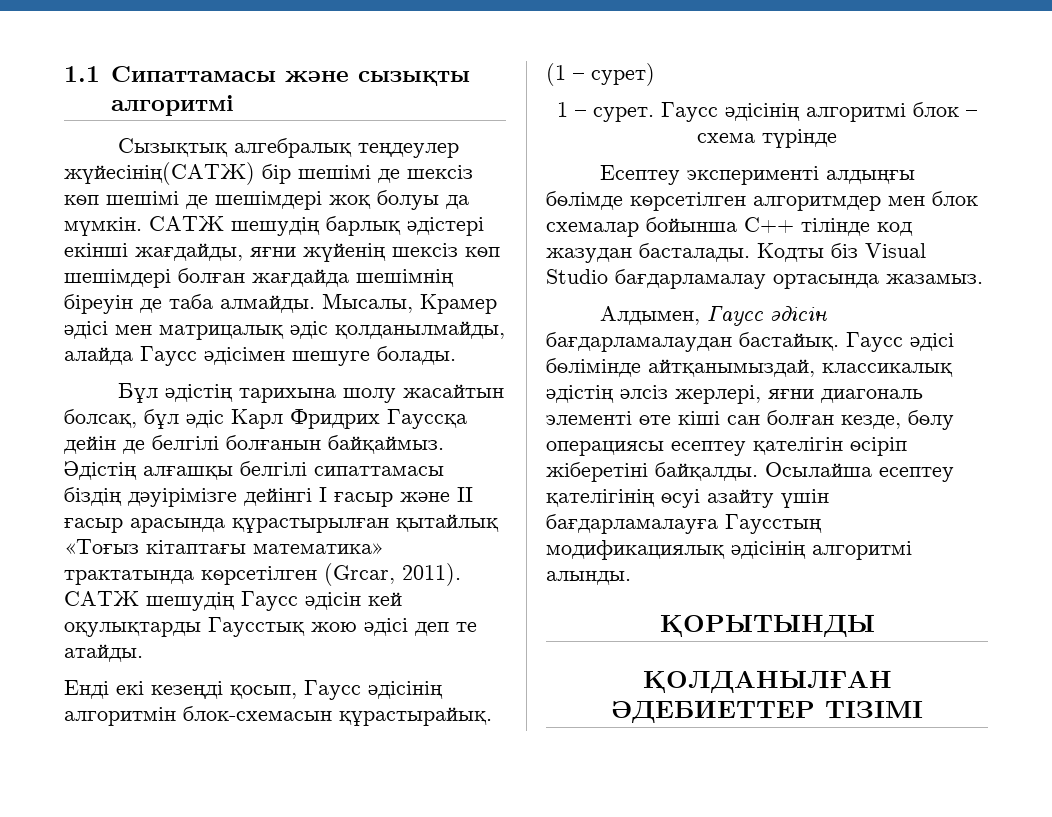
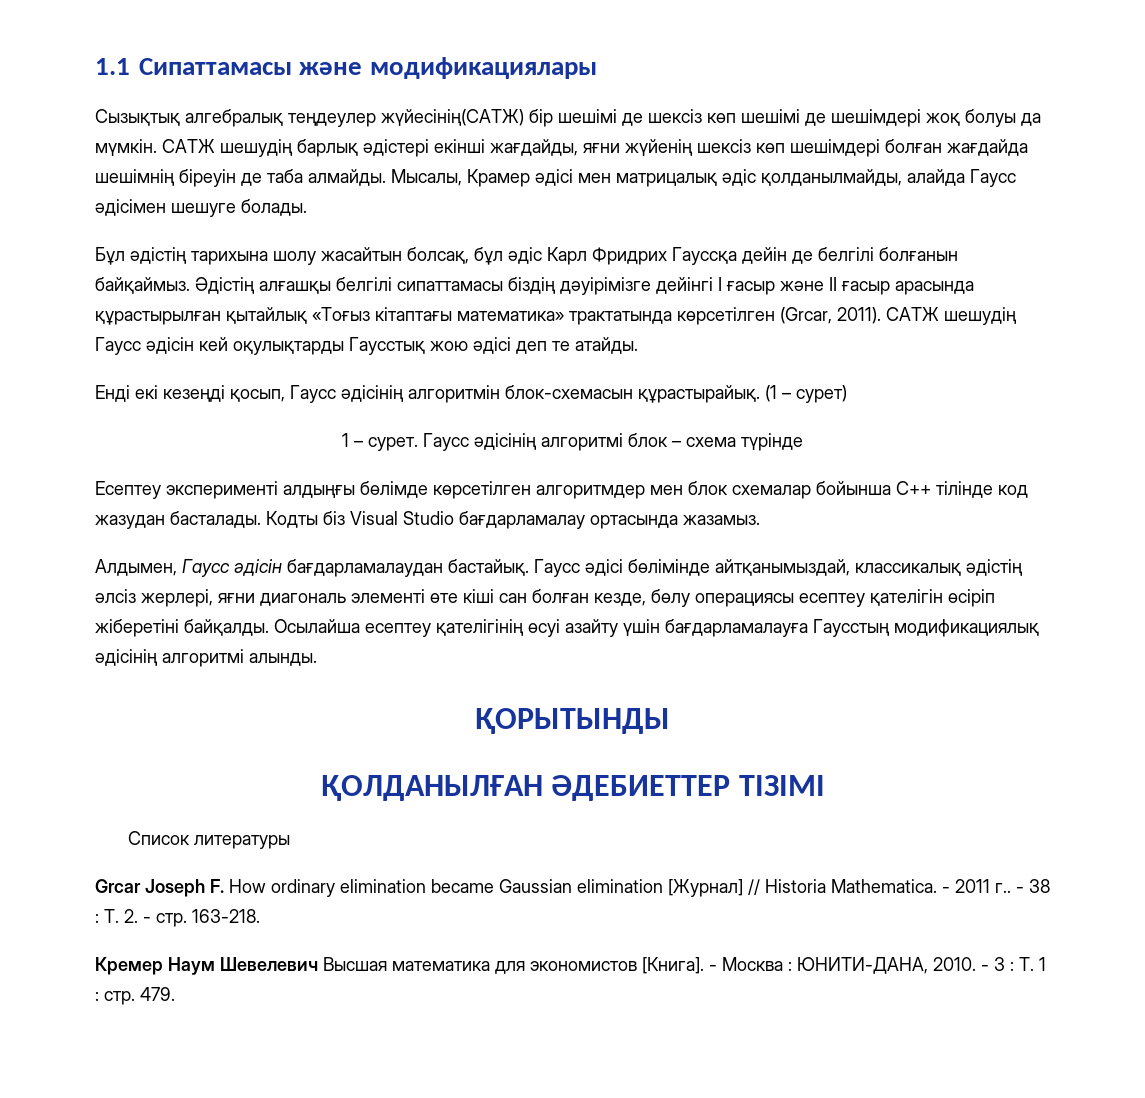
- 1.1 Сипаттамасы және сызықты алгоритмі
+ 1.1 Сипаттамасы және модификациялары
+ Список литературы
+ Grcar Joseph F. How ordinary elimination became Gaussian elimination [Журнал] // Historia Mathematica. - 2011 г.. - 38 : Т. 2. - стр. 163-218.
+ Кремер Наум Шевелевич Высшая математика для экономистов [Книга]. - Москва : ЮНИТИ-ДАНА, 2010. - 3 : Т. 1 : стр. 479.

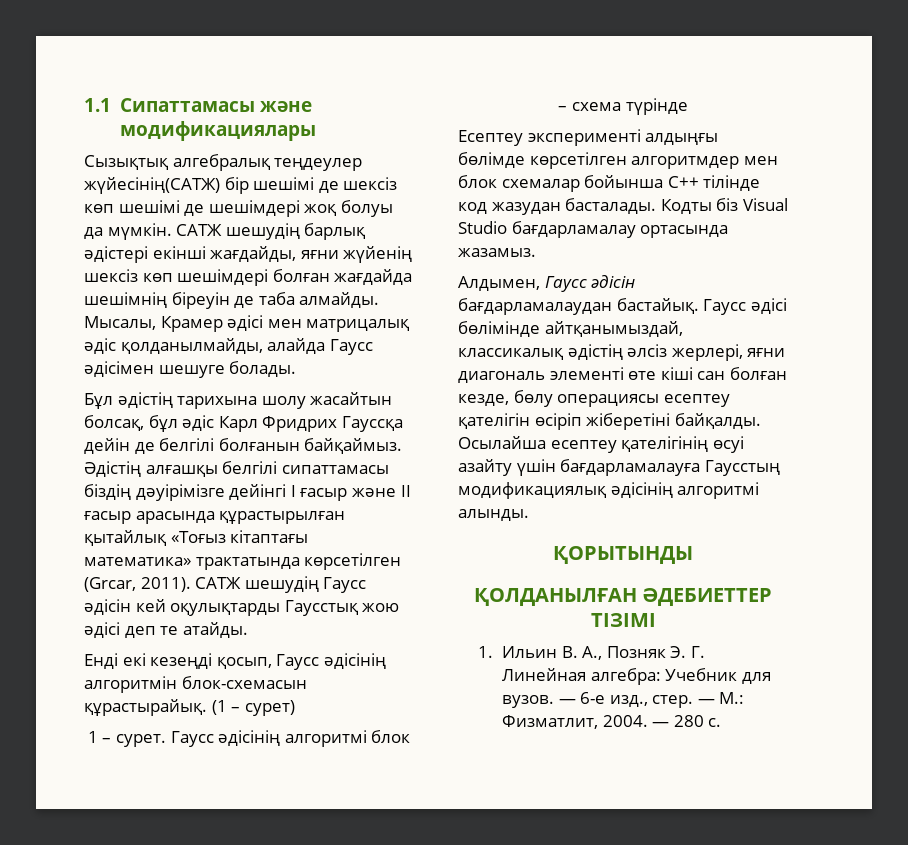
- Список литературы
- Grcar Joseph F. How ordinary elimination became Gaussian elimination [Журнал] // Historia Mathematica. - 2011 г.. - 38 : Т. 2. - стр. 163-218.
- Кремер Наум Шевелевич Высшая математика для экономистов [Книга]. - Москва : ЮНИТИ-ДАНА, 2010. - 3 : Т. 1 : стр. 479.
+ 1. Ильин В. А., Позняк Э. Г. Линейная алгебра: Учебник для вузов. — 6-е изд., стер. — М.: Физматлит, 2004. — 280 с.

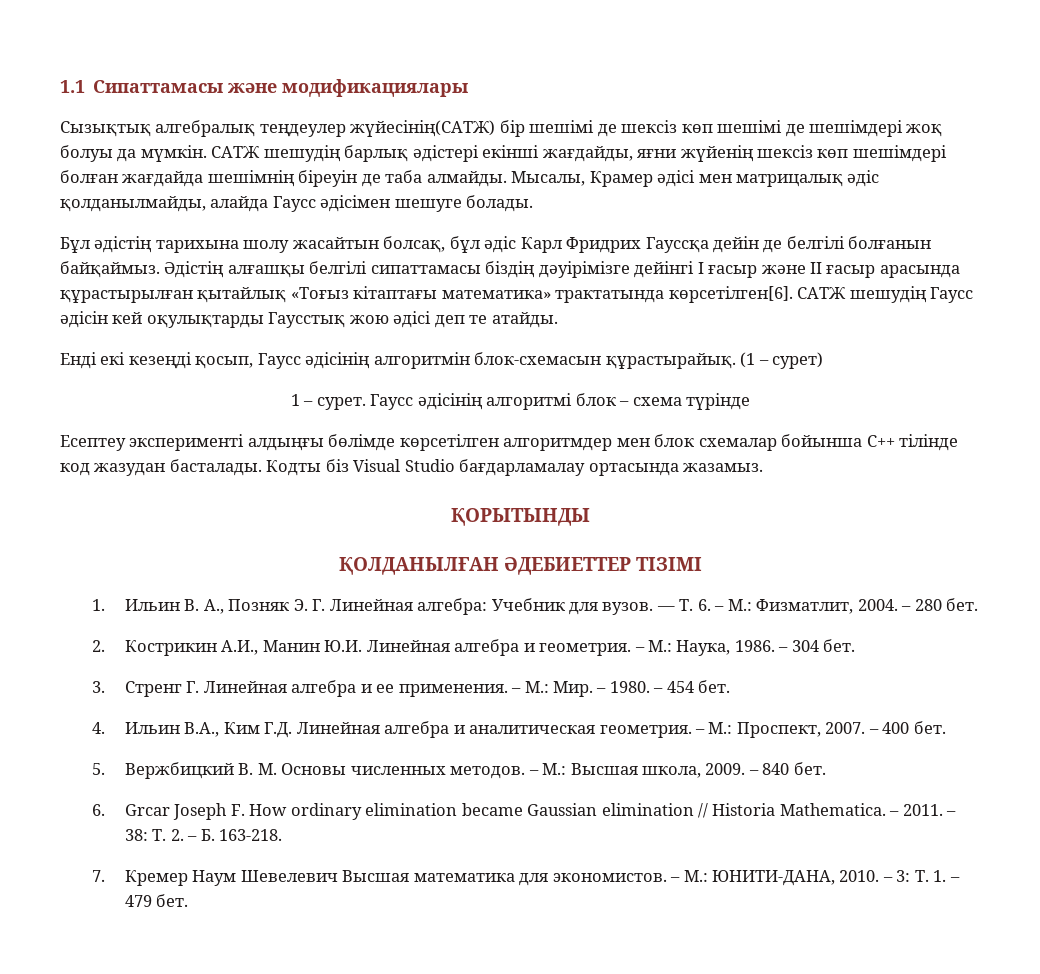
- Әдістің алғашқы белгілі сипаттамасы біздің дәуірімізге дейінгі I ғасыр және II ғасыр арасында құрастырылған қытайлық «Тоғыз кітаптағы математика» трактатында көрсетілген (Grcar, 2011).
+ Әдістің алғашқы белгілі сипаттамасы біздің дәуірімізге дейінгі I ғасыр және II ғасыр арасында құрастырылған қытайлық «Тоғыз кітаптағы математика» трактатында көрсетілген[6].
- Алдымен, Гаусс әдісін бағдарламалаудан бастайық. Гаусс әдісі бөлімінде айтқанымыздай, классикалық әдістің әлсіз жерлері, яғни диагональ элементі өте кіші сан болған кезде, бөлу операциясы есептеу қателігін өсіріп жіберетіні байқалды. Осылайша есептеу қателігінің өсуі азайту үшін бағдарламалауға Гаусстың модификациялық әдісінің алгоритмі алынды.
- — 6-е изд., стер. — М.: Физматлит, 2004. — 280 с.
+ — T. 6. – М.: Физматлит, 2004. – 280 бет.
+ 2. Кострикин А.И., Манин Ю.И. Линейная алгебра и геометрия. – М.: Наука, 1986. – 304 бет.
+ 3. Стренг Г. Линейная алгебра и ее применения. – М.: Мир. – 1980. – 454 бет.
+ 4. Ильин В.А., Ким Г.Д. Линейная алгебра и аналитическая геометрия. – М.: Проспект, 2007. – 400 бет.
+ 5. Вержбицкий В. М. Основы численных методов. – М.: Высшая школа, 2009. – 840 бет.
+ 6. Grcar Joseph F. How ordinary elimination became Gaussian elimination // Historia Mathematica. – 2011. – 38: Т. 2. – Б. 163-218.
+ 7. Кремер Наум Шевелевич Высшая математика для экономистов. – М.: ЮНИТИ-ДАНА, 2010. – 3: Т. 1. – 479 бет.

